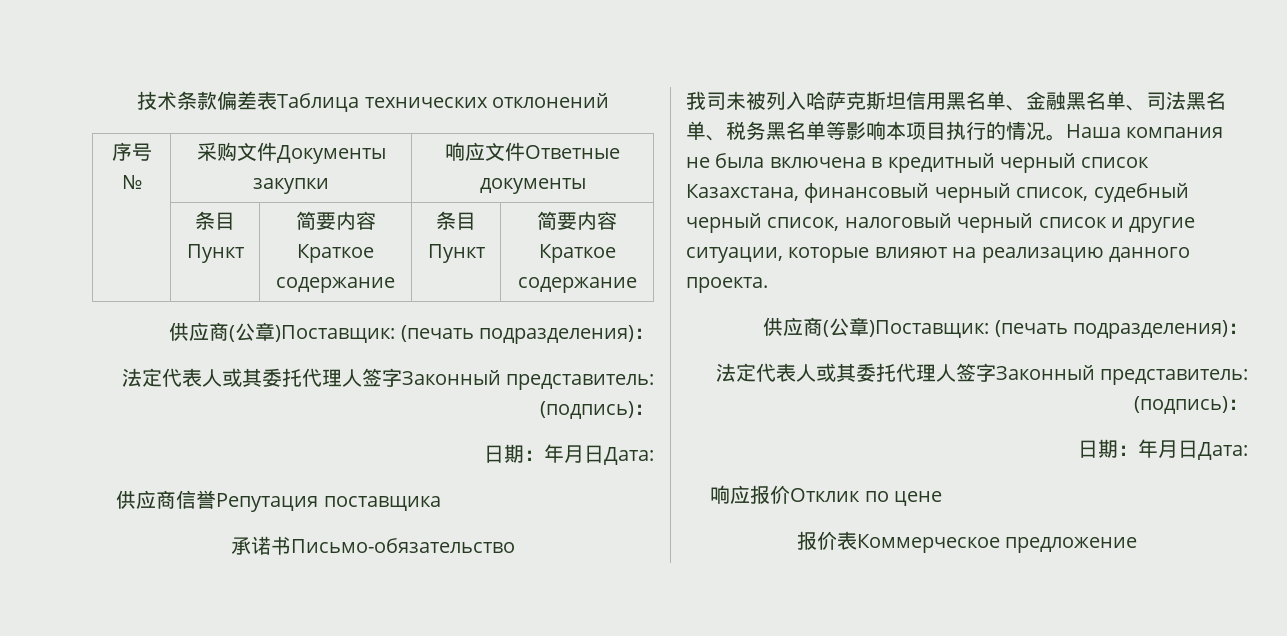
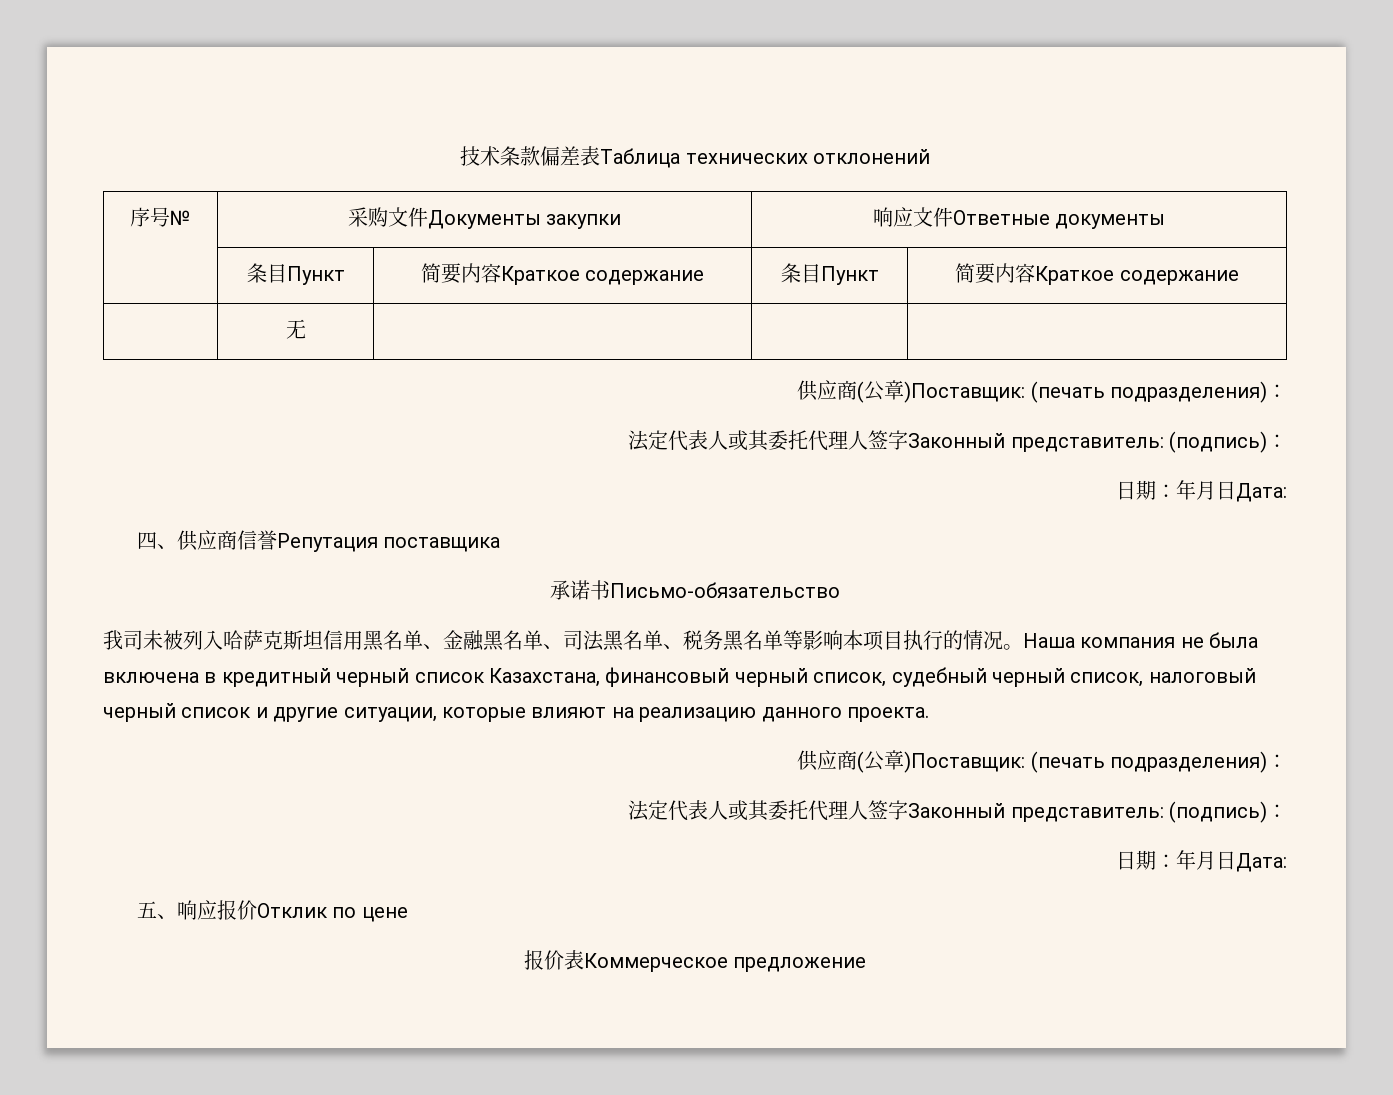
+ | 无 | | |
- 供应商信誉Репутация поставщика
+ 四、供应商信誉Репутация поставщика
- 响应报价Отклик по цене
+ 五、响应报价Отклик по цене

